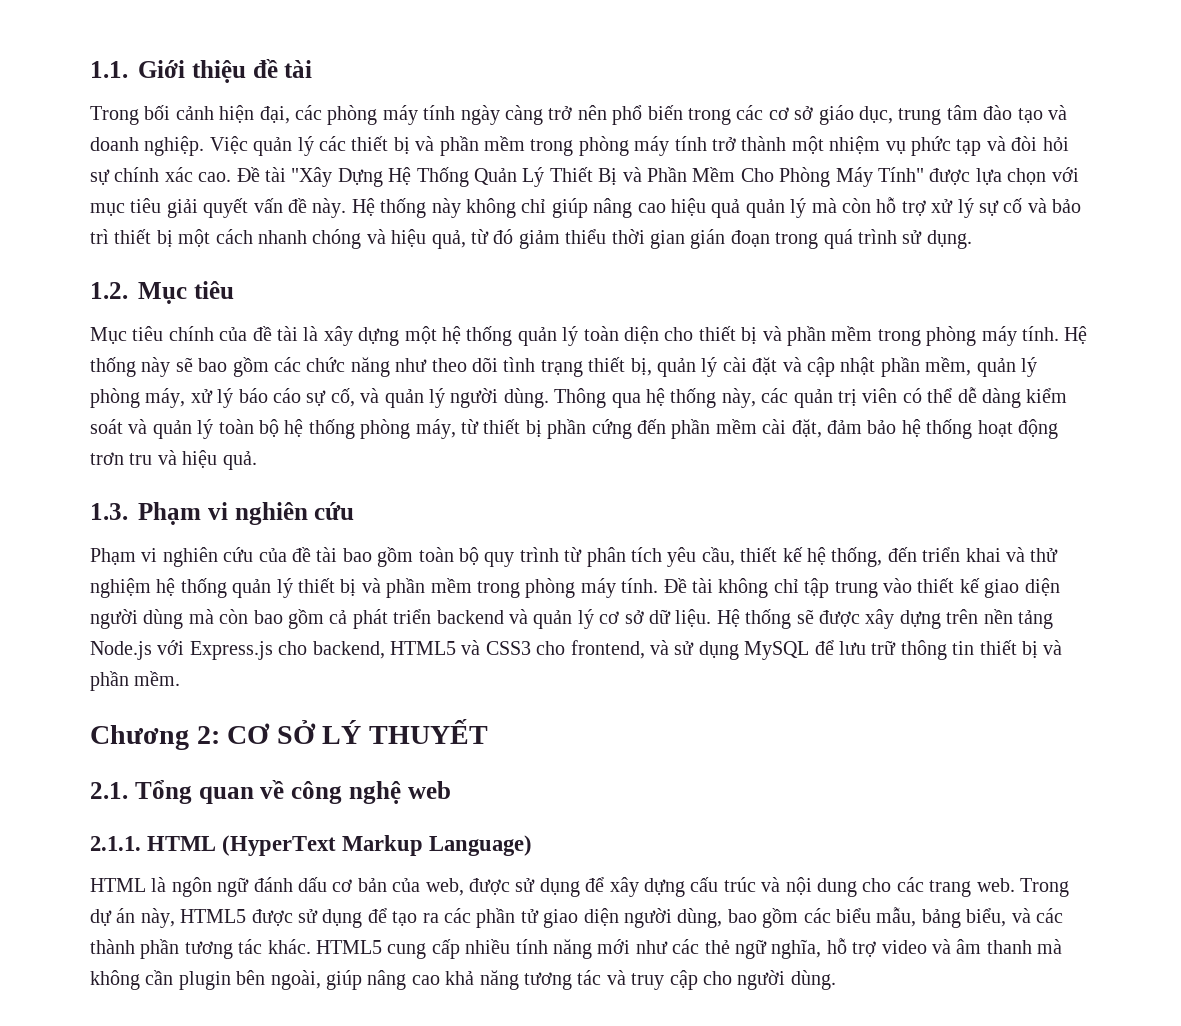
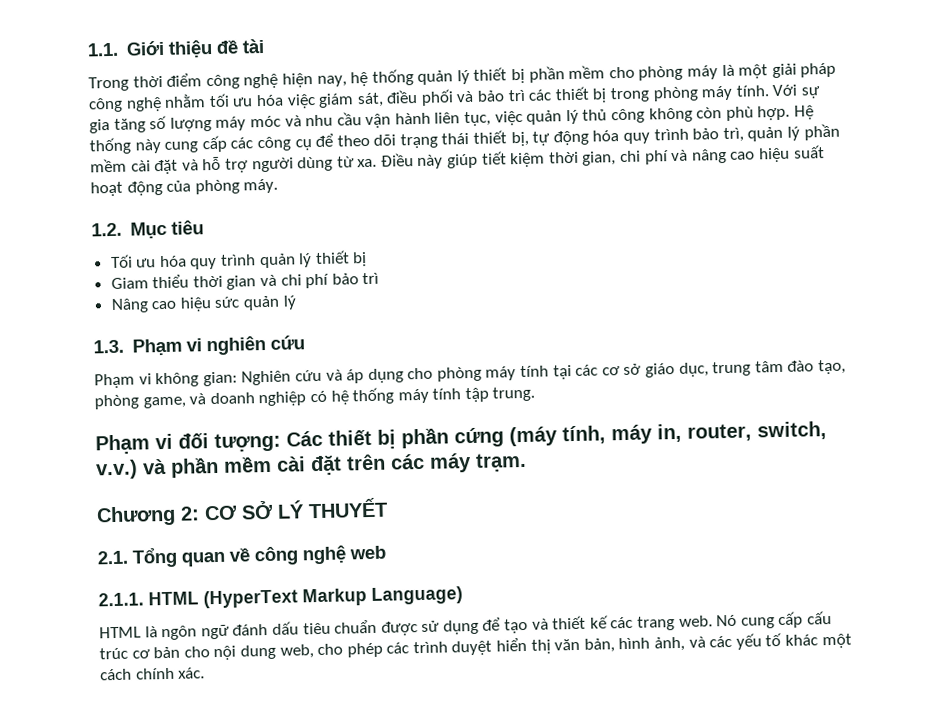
- Trong bối cảnh hiện đại, các phòng máy tính ngày càng trở nên phổ biến trong các cơ sở giáo dục, trung tâm đào tạo và doanh nghiệp. Việc quản lý các thiết bị và phần mềm trong phòng máy tính trở thành một nhiệm vụ phức tạp và đòi hỏi sự chính xác cao. Đề tài "Xây Dựng Hệ Thống Quản Lý Thiết Bị và Phần Mềm Cho Phòng Máy Tính" được lựa chọn với mục tiêu giải quyết vấn đề này. Hệ thống này không chỉ giúp nâng cao hiệu quả quản lý mà còn hỗ trợ xử lý sự cố và bảo trì thiết bị một cách nhanh chóng và hiệu quả, từ đó giảm thiểu thời gian gián đoạn trong quá trình sử dụng.
+ Trong thời điểm công nghệ hiện nay, hệ thống quản lý thiết bị phần mềm cho phòng máy là một giải pháp công nghệ nhằm tối ưu hóa việc giám sát, điều phối và bảo trì các thiết bị trong phòng máy tính. Với sự gia tăng số lượng máy móc và nhu cầu vận hành liên tục, việc quản lý thủ công không còn phù hợp. Hệ thống này cung cấp các công cụ để theo dõi trạng thái thiết bị, tự động hóa quy trình bảo trì, quản lý phần mềm cài đặt và hỗ trợ người dùng từ xa. Điều này giúp tiết kiệm thời gian, chi phí và nâng cao hiệu suất hoạt động của phòng máy.
  1.2. Mục tiêu
- Mục tiêu chính của đề tài là xây dựng một hệ thống quản lý toàn diện cho thiết bị và phần mềm trong phòng máy tính. Hệ thống này sẽ bao gồm các chức năng như theo dõi tình trạng thiết bị, quản lý cài đặt và cập nhật phần mềm, quản lý phòng máy, xử lý báo cáo sự cố, và quản lý người dùng. Thông qua hệ thống này, các quản trị viên có thể dễ dàng kiểm soát và quản lý toàn bộ hệ thống phòng máy, từ thiết bị phần cứng đến phần mềm cài đặt, đảm bảo hệ thống hoạt động trơn tru và hiệu quả.
+ Tối ưu hóa quy trình quản lý thiết bị
+ Giam thiểu thời gian và chi phí bảo trì
+ Nâng cao hiệu sức quản lý
- Phạm vi nghiên cứu của đề tài bao gồm toàn bộ quy trình từ phân tích yêu cầu, thiết kế hệ thống, đến triển khai và thử nghiệm hệ thống quản lý thiết bị và phần mềm trong phòng máy tính. Đề tài không chỉ tập trung vào thiết kế giao diện người dùng mà còn bao gồm cả phát triển backend và quản lý cơ sở dữ liệu. Hệ thống sẽ được xây dựng trên nền tảng Node.js với Express.js cho backend, HTML5 và CSS3 cho frontend, và sử dụng MySQL để lưu trữ thông tin thiết bị và phần mềm.
+ Phạm vi không gian: Nghiên cứu và áp dụng cho phòng máy tính tại các cơ sở giáo dục, trung tâm đào tạo, phòng game, và doanh nghiệp có hệ thống máy tính tập trung.
+ Phạm vi đối tượng: Các thiết bị phần cứng (máy tính, máy in, router, switch, v.v.) và phần mềm cài đặt trên các máy trạm.
- HTML là ngôn ngữ đánh dấu cơ bản của web, được sử dụng để xây dựng cấu trúc và nội dung cho các trang web. Trong dự án này, HTML5 được sử dụng để tạo ra các phần tử giao diện người dùng, bao gồm các biểu mẫu, bảng biểu, và các thành phần tương tác khác. HTML5 cung cấp nhiều tính năng mới như các thẻ ngữ nghĩa, hỗ trợ video và âm thanh mà không cần plugin bên ngoài, giúp nâng cao khả năng tương tác và truy cập cho người dùng.
+ HTML là ngôn ngữ đánh dấu tiêu chuẩn được sử dụng để tạo và thiết kế các trang web. Nó cung cấp cấu trúc cơ bản cho nội dung web, cho phép các trình duyệt hiển thị văn bản, hình ảnh, và các yếu tố khác một cách chính xác.

